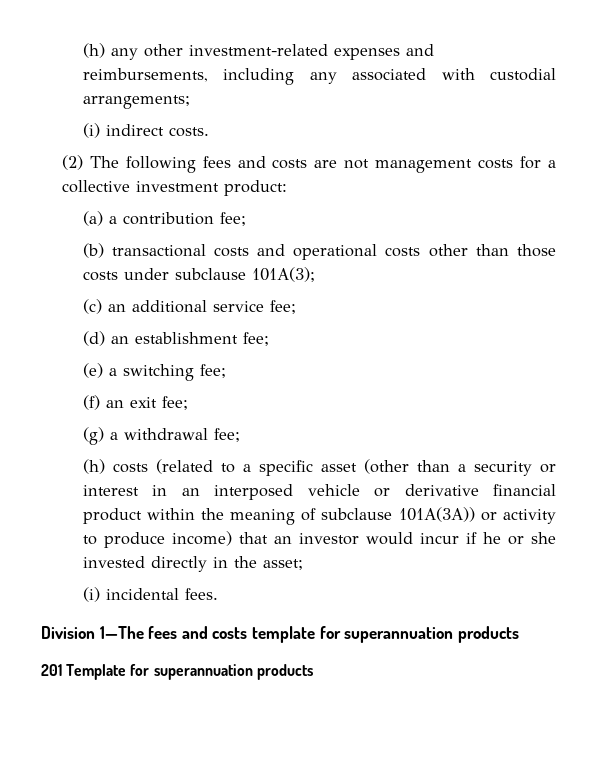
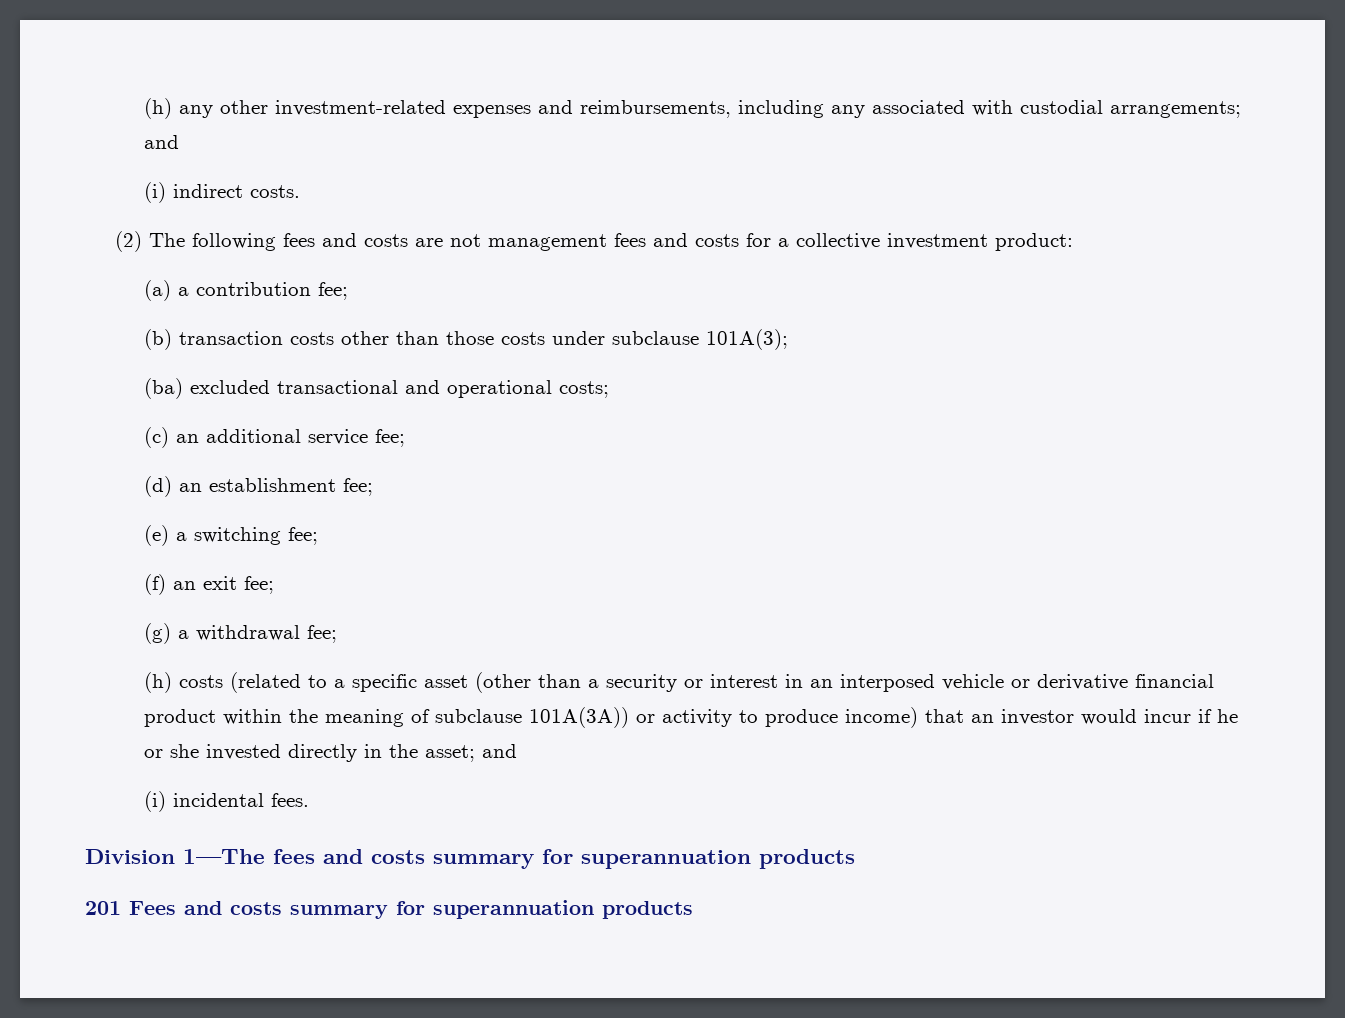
- (h) any other investment-related expenses and reimbursements, including any associated with custodial arrangements;
+ (h) any other investment-related expenses and reimbursements, including any associated with custodial arrangements; and
- (2) The following fees and costs are not management costs for a collective investment product:
+ (2) The following fees and costs are not management fees and costs for a collective investment product:
- (b) transactional costs and operational costs other than those costs under subclause 101A(3);
+ (b) transaction costs other than those costs under subclause 101A(3);
+ (ba) excluded transactional and operational costs;
- (h) costs (related to a specific asset (other than a security or interest in an interposed vehicle or derivative financial product within the meaning of subclause 101A(3A)) or activity to produce income) that an investor would incur if he or she invested directly in the asset;
+ (h) costs (related to a specific asset (other than a security or interest in an interposed vehicle or derivative financial product within the meaning of subclause 101A(3A)) or activity to produce income) that an investor would incur if he or she invested directly in the asset; and
- Division 1—The fees and costs template for superannuation products
+ Division 1—The fees and costs summary for superannuation products
- 201 Template for superannuation products
+ 201 Fees and costs summary for superannuation products

